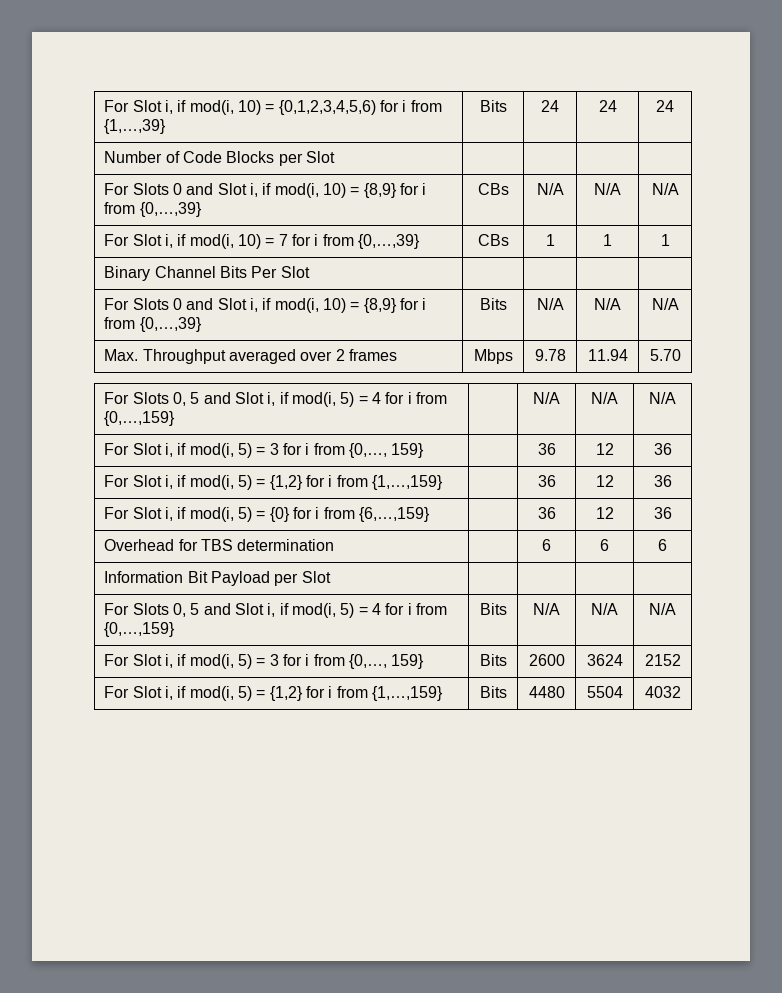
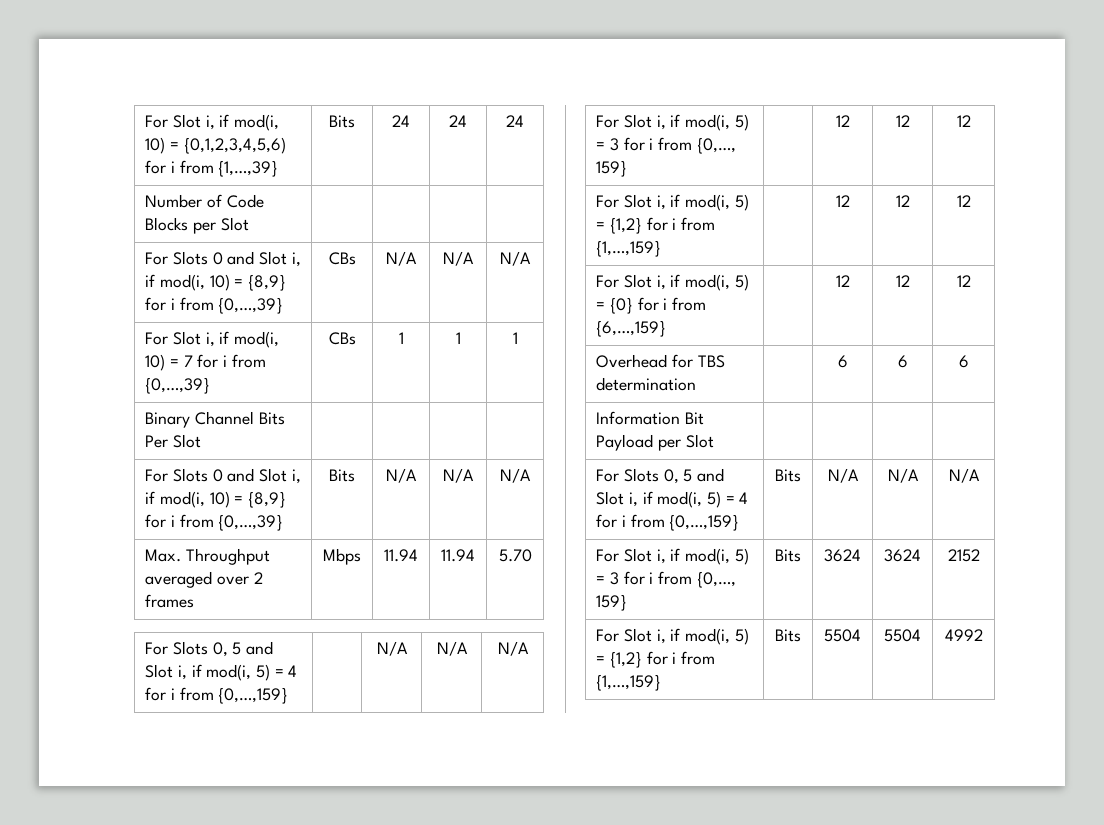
- Max. Throughput averaged over 2 frames | Mbps | 9.78 | 11.94 | 5.70
+ Max. Throughput averaged over 2 frames | Mbps | 11.94 | 11.94 | 5.70
- For Slot i, if mod(i, 5) = 3 for i from {0,…, 159} | | 36 | 12 | 36
+ For Slot i, if mod(i, 5) = 3 for i from {0,…, 159} | | 12 | 12 | 12
- For Slot i, if mod(i, 5) = {1,2} for i from {1,…,159} | | 36 | 12 | 36
+ For Slot i, if mod(i, 5) = {1,2} for i from {1,…,159} | | 12 | 12 | 12
- For Slot i, if mod(i, 5) = {0} for i from {6,…,159} | | 36 | 12 | 36
+ For Slot i, if mod(i, 5) = {0} for i from {6,…,159} | | 12 | 12 | 12
- For Slot i, if mod(i, 5) = 3 for i from {0,…, 159} | Bits | 2600 | 3624 | 2152
+ For Slot i, if mod(i, 5) = 3 for i from {0,…, 159} | Bits | 3624 | 3624 | 2152
- For Slot i, if mod(i, 5) = {1,2} for i from {1,…,159} | Bits | 4480 | 5504 | 4032
+ For Slot i, if mod(i, 5) = {1,2} for i from {1,…,159} | Bits | 5504 | 5504 | 4992

